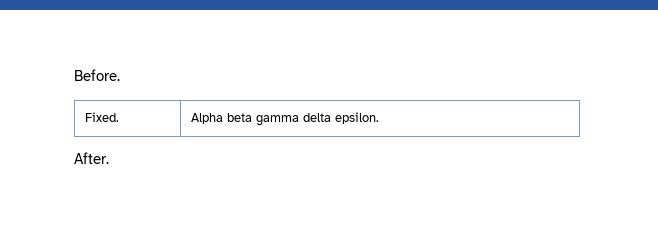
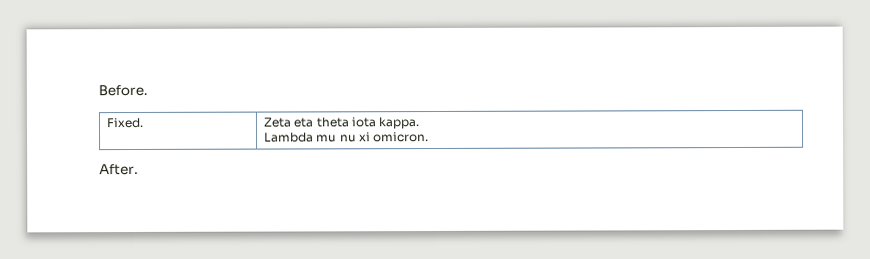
- Fixed. | Alpha beta gamma delta epsilon.
+ Fixed. | Zeta eta theta iota kappa.
+ Lambda mu nu xi omicron.

